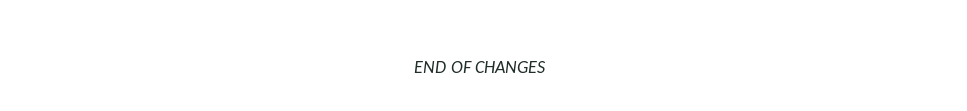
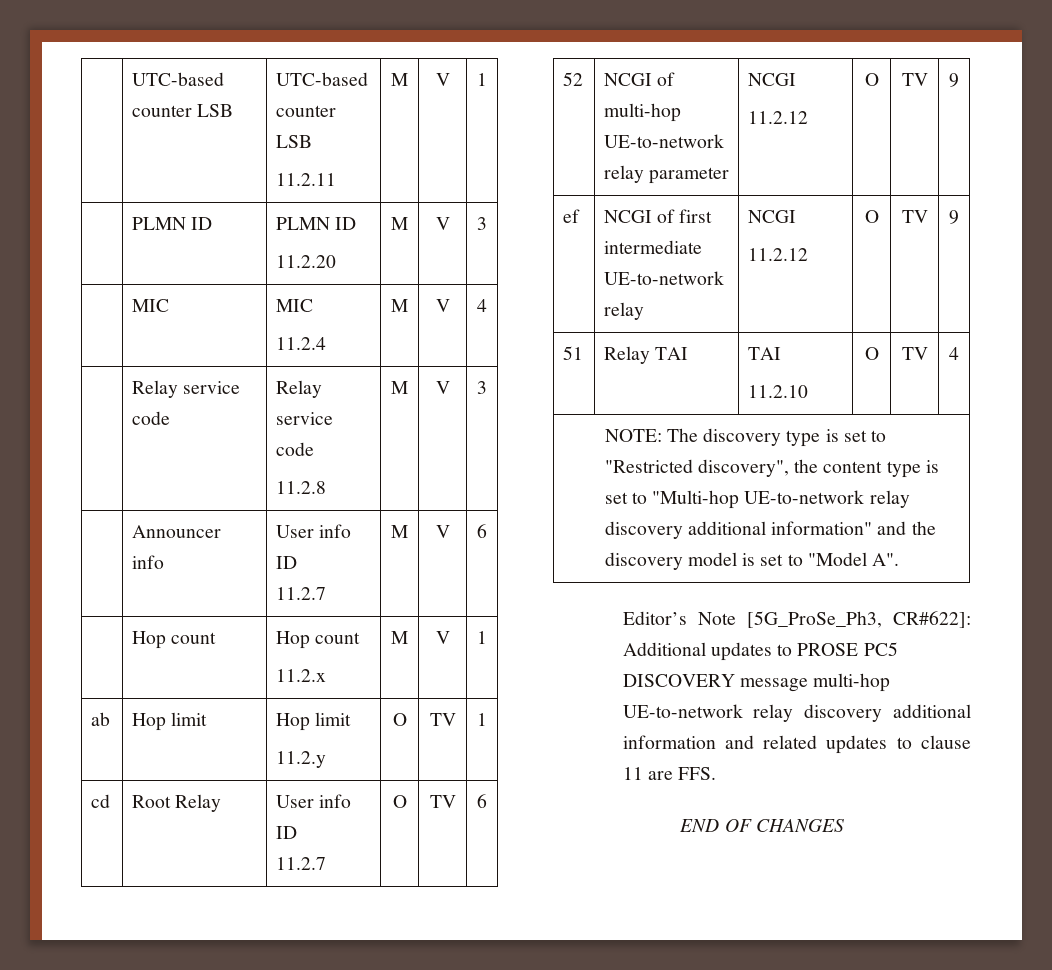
+ | UTC-based counter LSB | UTC-based counter LSB
+ 11.2.11 | M | V | 1
+ | PLMN ID | PLMN ID
+ 11.2.20 | M | V | 3
+ | MIC | MIC
+ 11.2.4 | M | V | 4
+ | Relay service code | Relay service code
+ 11.2.8 | M | V | 3
+ | Announcer info | User info ID
+ 11.2.7 | M | V | 6
+ | Hop count | Hop count
+ 11.2.x | M | V | 1
+ ab | Hop limit | Hop limit
+ 11.2.y | O | TV | 1
+ cd | Root Relay | User info ID
+ 11.2.7 | O | TV | 6
+ 52 | NCGI of multi-hop UE-to-network relay parameter | NCGI
+ 11.2.12 | O | TV | 9
+ ef | NCGI of first intermediate UE-to-network relay | NCGI
+ 11.2.12 | O | TV | 9
+ 51 | Relay TAI | TAI
+ 11.2.10 | O | TV | 4
+ NOTE: The discovery type is set to "Restricted discovery", the content type is set to "Multi-hop UE-to-network relay discovery additional information" and the discovery model is set to "Model A".
+ Editor’s Note [5G_ProSe_Ph3, CR#622]: Additional updates to PROSE PC5 DISCOVERY message multi-hop UE-to-network relay discovery additional information and related updates to clause 11 are FFS.

